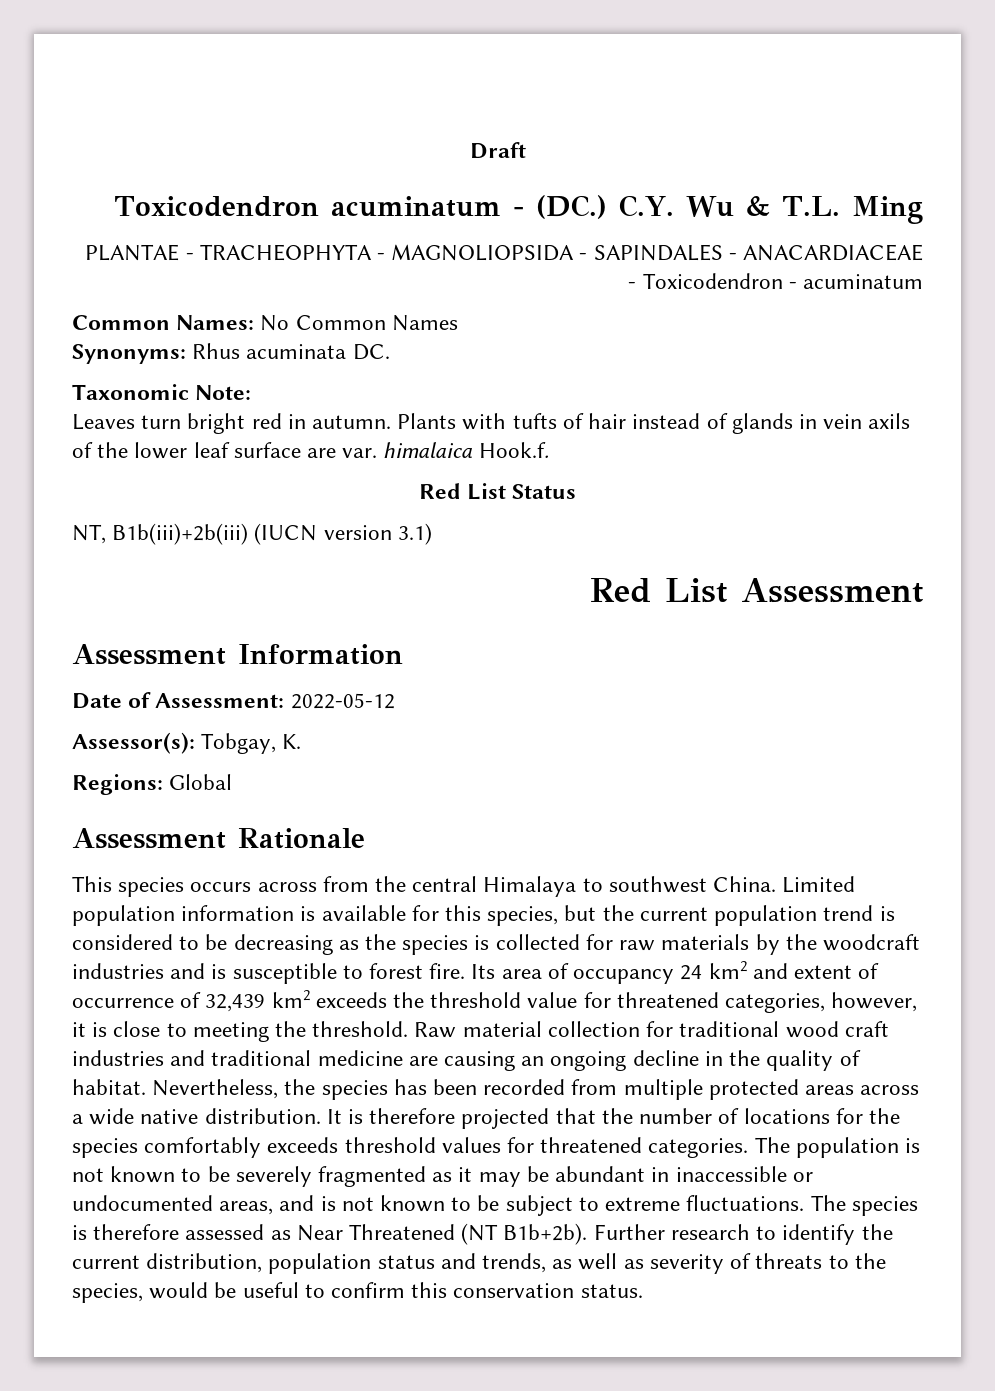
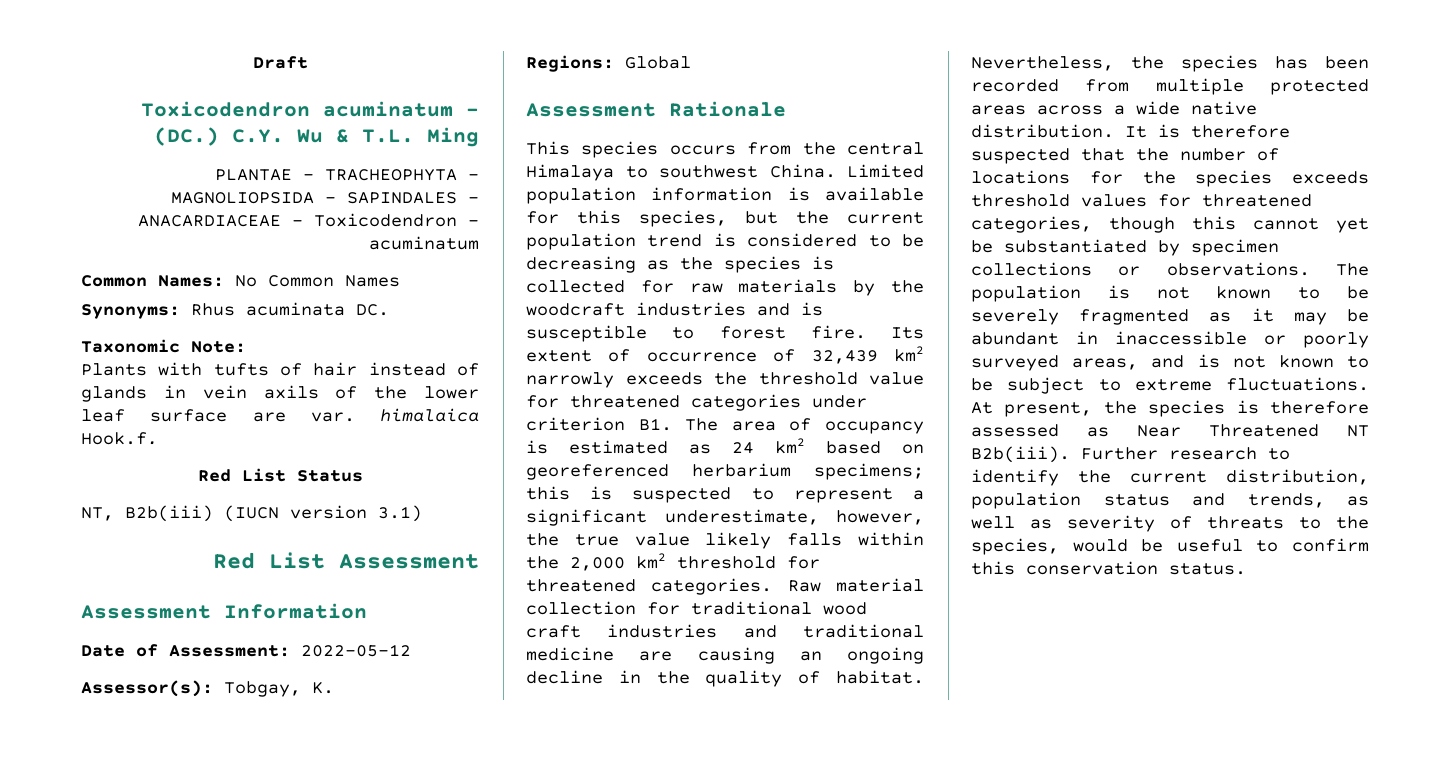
- Leaves turn bright red in autumn.
- NT, B1b(iii)+2b(iii) (IUCN version 3.1)
+ NT, B2b(iii) (IUCN version 3.1)
- This species occurs across from the central Himalaya to southwest China.
+ This species occurs from the central Himalaya to southwest China.
- Its area of occupancy 24 km2 and extent of occurrence of 32,439 km2 exceeds the threshold value for threatened categories, however, it is close to meeting the threshold.
+ Its extent of occurrence of 32,439 km2 narrowly exceeds the threshold value for threatened categories under criterion B1. The area of occupancy is estimated as 24 km2 based on georeferenced herbarium specimens; this is suspected to represent a significant underestimate, however, the true value likely falls within the 2,000 km2 threshold for threatened categories.
- It is therefore projected that the number of locations for the species comfortably exceeds threshold values for threatened categories.
+ It is therefore suspected that the number of locations for the species exceeds threshold values for threatened categories, though this cannot yet be substantiated by specimen collections or observations.
- The population is not known to be severely fragmented as it may be abundant in inaccessible or undocumented areas, and is not known to be subject to extreme fluctuations.
+ The population is not known to be severely fragmented as it may be abundant in inaccessible or poorly surveyed areas, and is not known to be subject to extreme fluctuations.
- The species is therefore assessed as Near Threatened (NT B1b+2b).
+ At present, the species is therefore assessed as Near Threatened NT B2b(iii).

